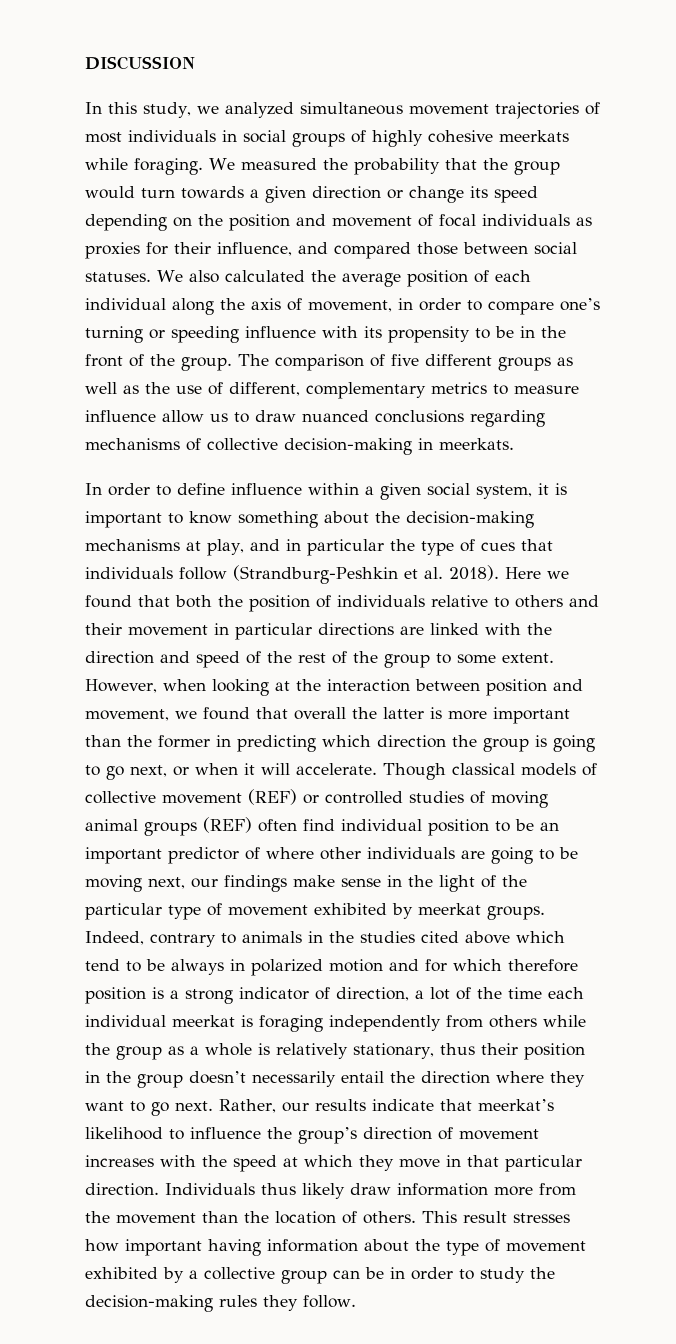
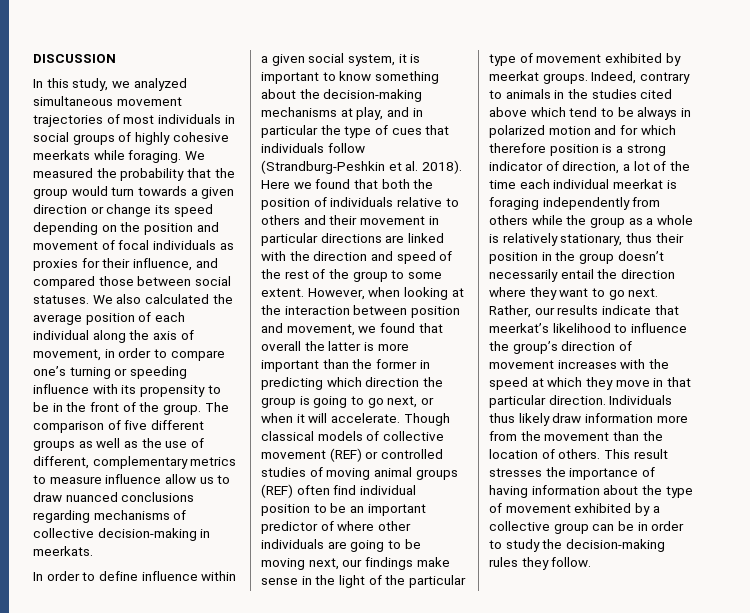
- This result stresses how important having information about the type of movement exhibited by a collective group can be in order to study the decision-making rules they follow.
+ This result stresses the importance of having information about the type of movement exhibited by a collective group can be in order to study the decision-making rules they follow.

